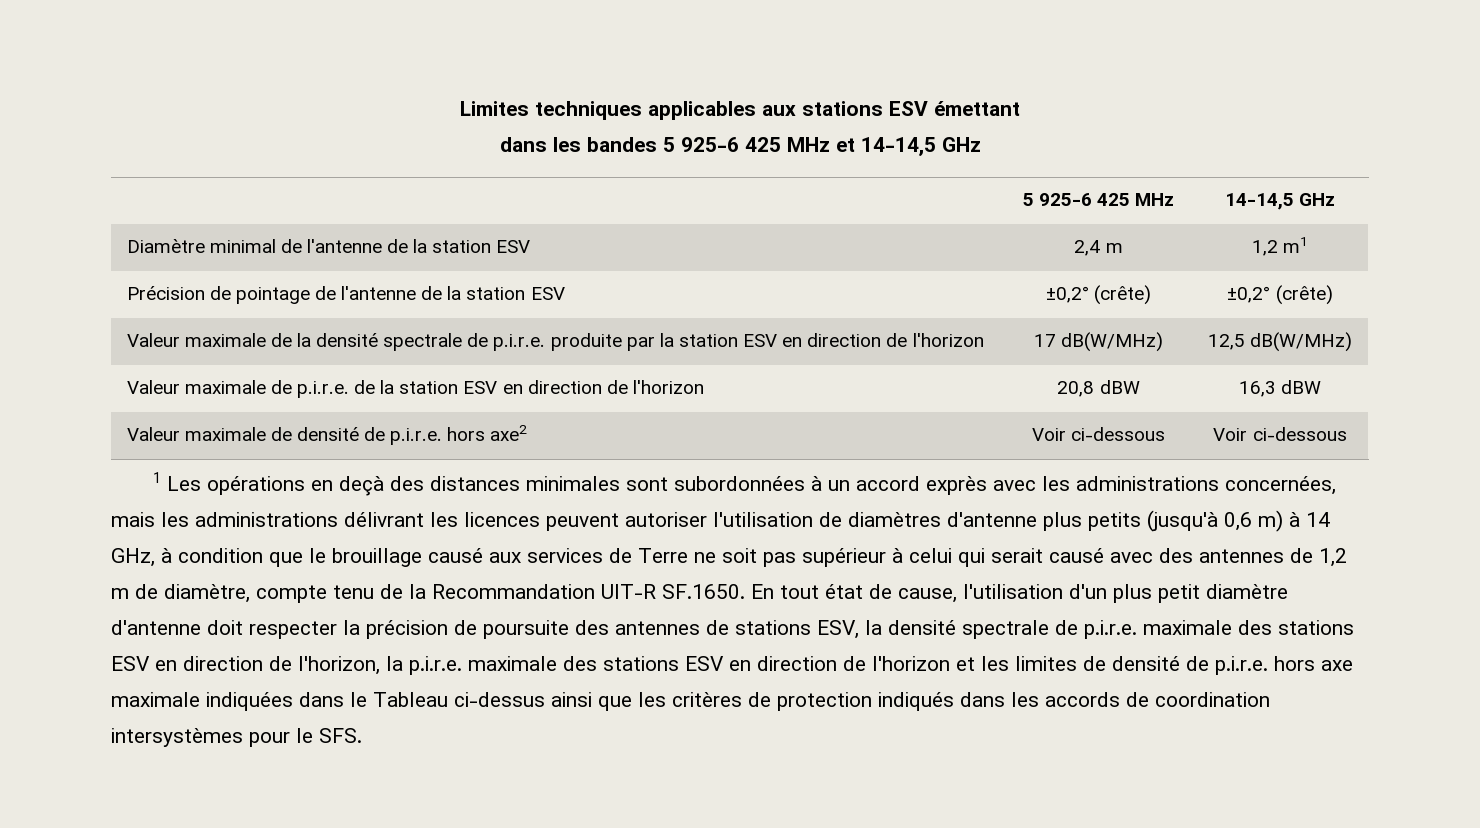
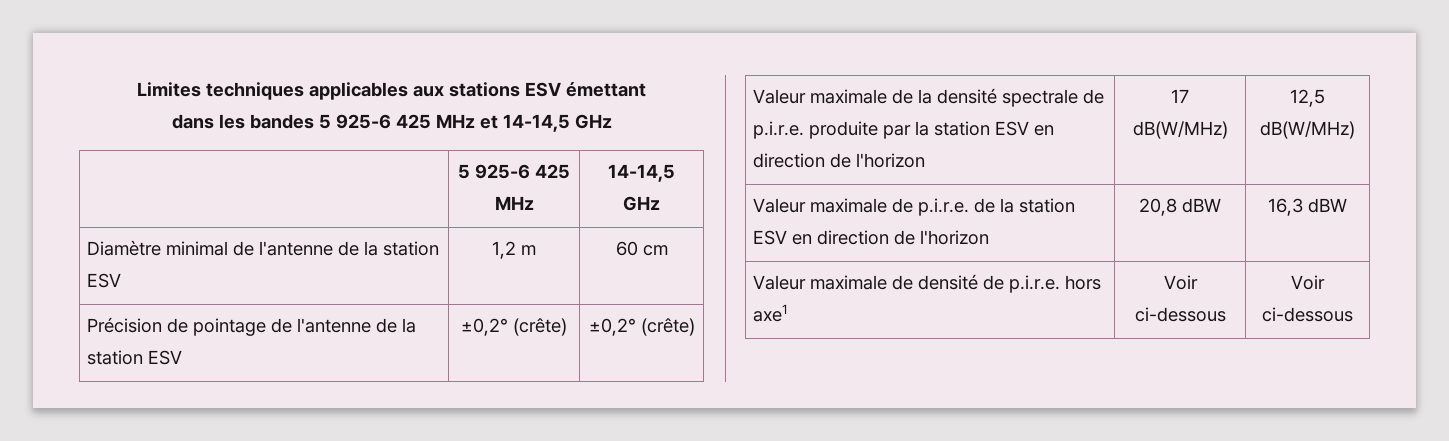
- Diamètre minimal de l'antenne de la station ESV | 2,4 m | 1,2 m1
+ Diamètre minimal de l'antenne de la station ESV | 1,2 m | 60 cm
- Valeur maximale de densité de p.i.r.e. hors axe2 | Voir ci-dessous | Voir ci-dessous
+ Valeur maximale de densité de p.i.r.e. hors axe1 | Voir ci-dessous | Voir ci-dessous
- 1 Les opérations en deçà des distances minimales sont subordonnées à un accord exprès avec les administrations concernées, mais les administrations délivrant les licences peuvent autoriser l'utilisation de diamètres d'antenne plus petits (jusqu'à 0,6 m) à 14 GHz, à condition que le brouillage causé aux services de Terre ne soit pas supérieur à celui qui serait causé avec des antennes de 1,2 m de diamètre, compte tenu de la Recommandation UIT-R SF.1650. En tout état de cause, l'utilisation d'un plus petit diamètre d'antenne doit respecter la précision de poursuite des antennes de stations ESV, la densité spectrale de p.i.r.e. maximale des stations ESV en direction de l'horizon, la p.i.r.e. maximale des stations ESV en direction de l'horizon et les limites de densité de p.i.r.e. hors axe maximale indiquées dans le Tableau ci-dessus ainsi que les critères de protection indiqués dans les accords de coordination intersystèmes pour le SFS.

